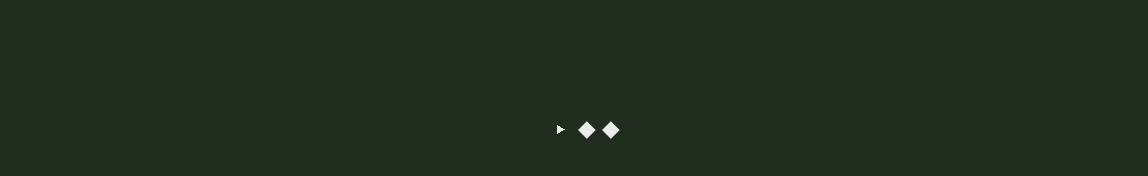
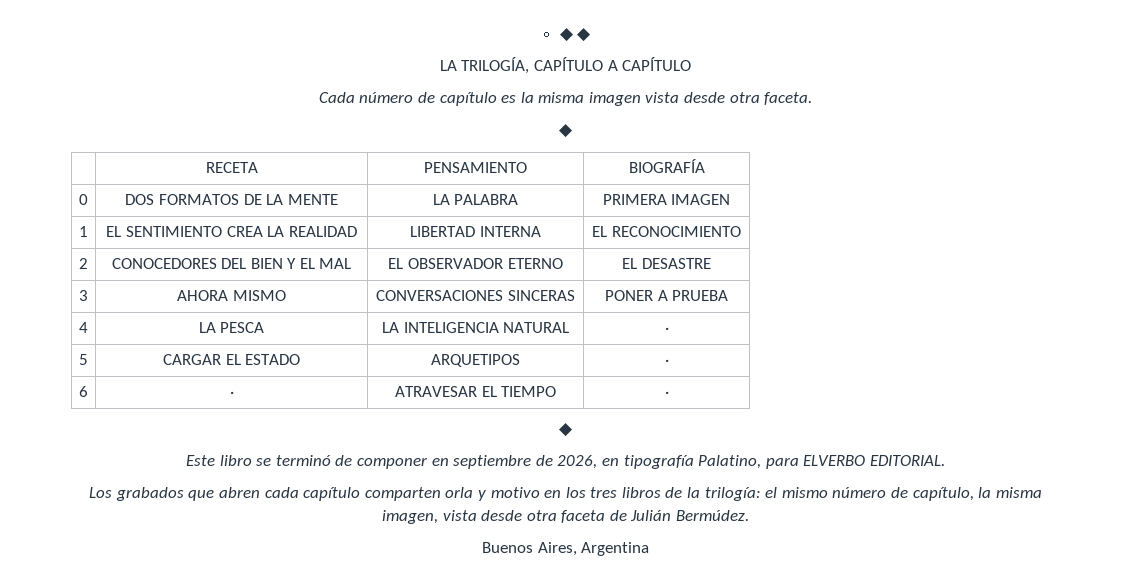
+ LA TRILOGÍA, CAPÍTULO A CAPÍTULO
+ Cada número de capítulo es la misma imagen vista desde otra faceta.
+ ◆
+ | RECETA | PENSAMIENTO | BIOGRAFÍA
+ 0 | DOS FORMATOS DE LA MENTE | LA PALABRA | PRIMERA IMAGEN
+ 1 | EL SENTIMIENTO CREA LA REALIDAD | LIBERTAD INTERNA | EL RECONOCIMIENTO
+ 2 | CONOCEDORES DEL BIEN Y EL MAL | EL OBSERVADOR ETERNO | EL DESASTRE
+ 3 | AHORA MISMO | CONVERSACIONES SINCERAS | PONER A PRUEBA
+ 4 | LA PESCA | LA INTELIGENCIA NATURAL | ·
+ 5 | CARGAR EL ESTADO | ARQUETIPOS | ·
+ 6 | · | ATRAVESAR EL TIEMPO | ·
+ ◆
+ Este libro se terminó de componer en septiembre de 2026, en tipografía Palatino, para ELVERBO EDITORIAL.
+ Los grabados que abren cada capítulo comparten orla y motivo en los tres libros de la trilogía: el mismo número de capítulo, la misma imagen, vista desde otra faceta de Julián Bermúdez.
+ Buenos Aires, Argentina

